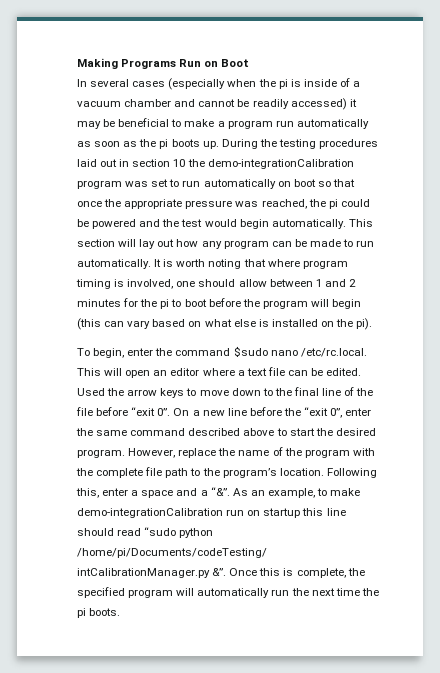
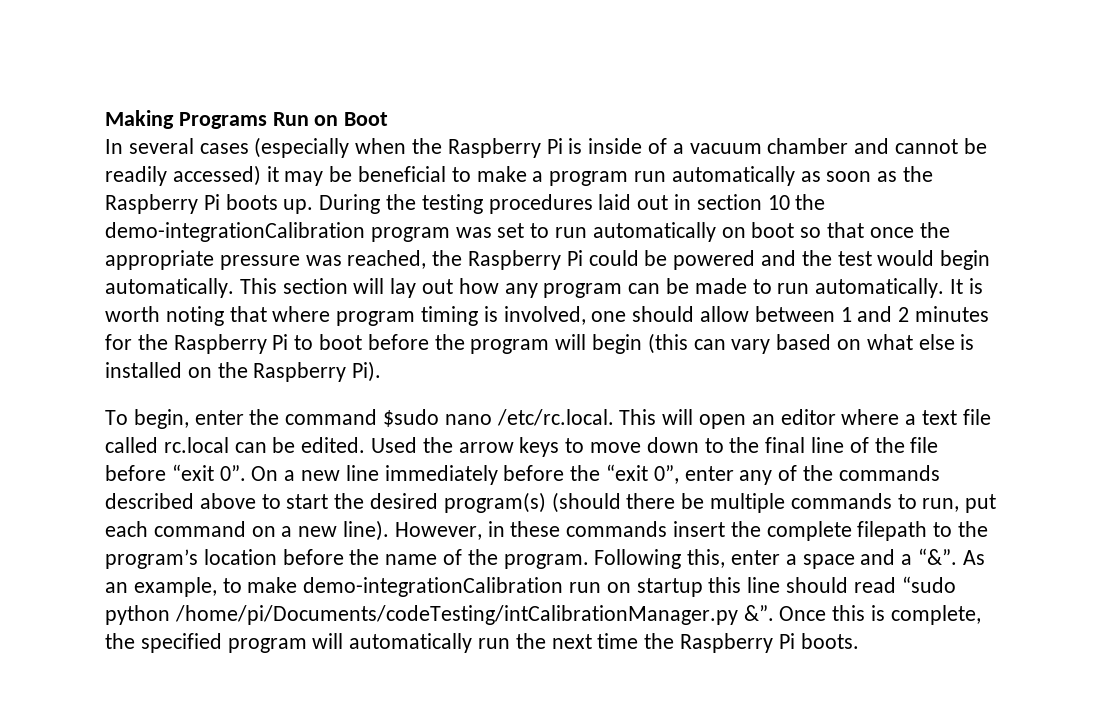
- In several cases (especially when the pi is inside of a vacuum chamber and cannot be readily accessed) it may be beneficial to make a program run automatically as soon as the pi boots up.
+ In several cases (especially when the Raspberry Pi is inside of a vacuum chamber and cannot be readily accessed) it may be beneficial to make a program run automatically as soon as the Raspberry Pi boots up.
- During the testing procedures laid out in section 10 the demo-integrationCalibration program was set to run automatically on boot so that once the appropriate pressure was reached, the pi could be powered and the test would begin automatically.
+ During the testing procedures laid out in section 10 the demo-integrationCalibration program was set to run automatically on boot so that once the appropriate pressure was reached, the Raspberry Pi could be powered and the test would begin automatically.
- It is worth noting that where program timing is involved, one should allow between 1 and 2 minutes for the pi to boot before the program will begin (this can vary based on what else is installed on the pi).
+ It is worth noting that where program timing is involved, one should allow between 1 and 2 minutes for the Raspberry Pi to boot before the program will begin (this can vary based on what else is installed on the Raspberry Pi).
- To begin, enter the command $sudo nano /etc/rc.local. This will open an editor where a text file can be edited.
+ To begin, enter the command $sudo nano /etc/rc.local. This will open an editor where a text file called rc.local can be edited.
- On a new line before the “exit 0”, enter the same command described above to start the desired program. However, replace the name of the program with the complete file path to the program’s location.
+ On a new line immediately before the “exit 0”, enter any of the commands described above to start the desired program(s) (should there be multiple commands to run, put each command on a new line). However, in these commands insert the complete filepath to the program’s location before the name of the program.
- Once this is complete, the specified program will automatically run the next time the pi boots.
+ Once this is complete, the specified program will automatically run the next time the Raspberry Pi boots.

